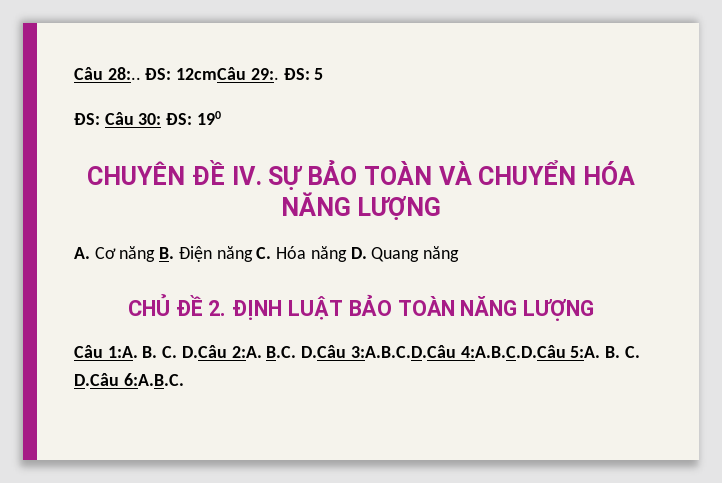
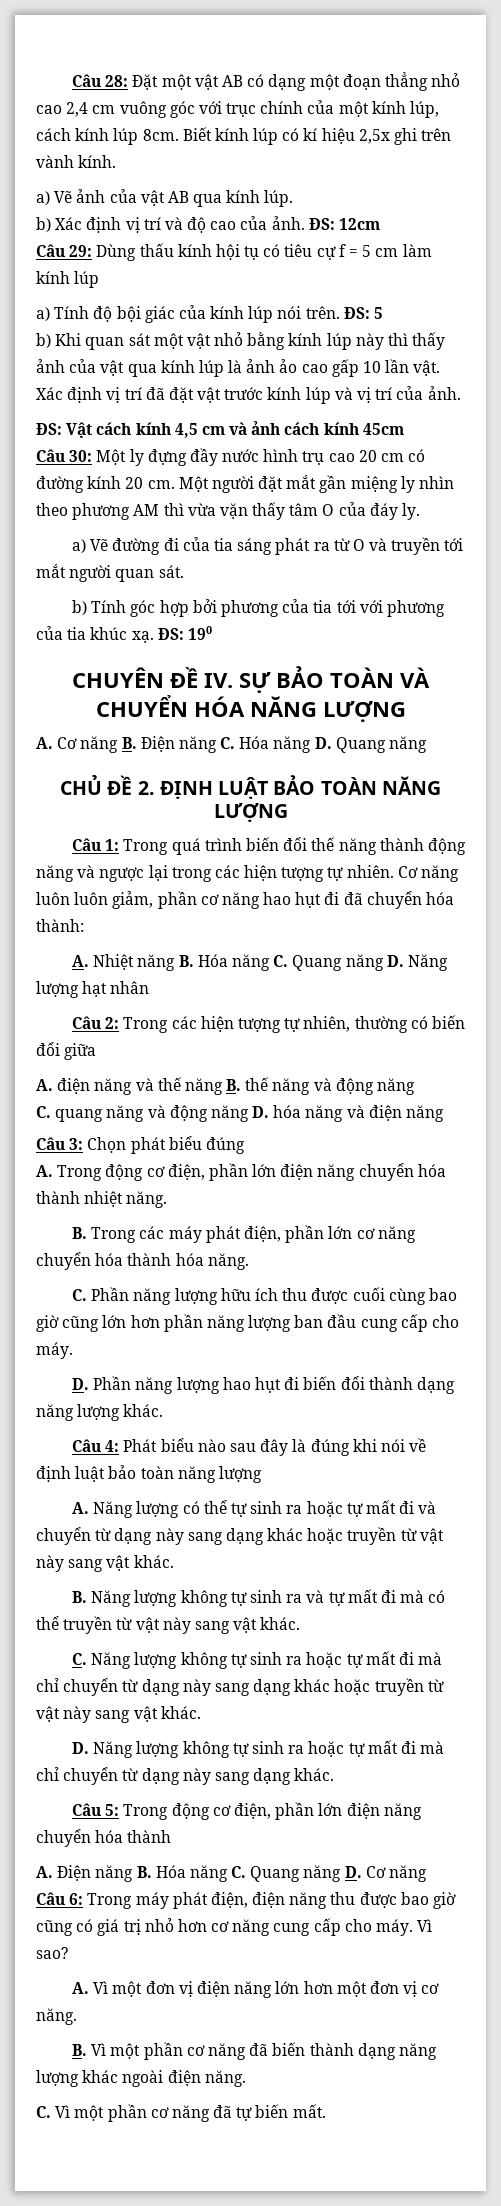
- Câu 28:.. ĐS: 12cmCâu 29:. ĐS: 5
- ĐS: Câu 30: ĐS: 190
+ Câu 28: Đặt một vật AB có dạng một đoạn thẳng nhỏ cao 2,4 cm vuông góc với trục chính của một kính lúp, cách kính lúp 8cm. Biết kính lúp có kí hiệu 2,5x ghi trên vành kính.
+ a) Vẽ ảnh của vật AB qua kính lúp.
+ b) Xác định vị trí và độ cao của ảnh. ĐS: 12cm
+ Câu 29: Dùng thấu kính hội tụ có tiêu cự f = 5 cm làm kính lúp
+ a) Tính độ bội giác của kính lúp nói trên. ĐS: 5
+ b) Khi quan sát một vật nhỏ bằng kính lúp này thì thấy ảnh của vật qua kính lúp là ảnh ảo cao gấp 10 lần vật. Xác định vị trí đã đặt vật trước kính lúp và vị trí của ảnh.
+ ĐS: Vật cách kính 4,5 cm và ảnh cách kính 45cm
+ Câu 30: Một ly đựng đầy nước hình trụ cao 20 cm có đường kính 20 cm. Một người đặt mắt gần miệng ly nhìn theo phương AM thì vừa vặn thấy tâm O của đáy ly.
+ a) Vẽ đường đi của tia sáng phát ra từ O và truyền tới mắt người quan sát.
+ b) Tính góc hợp bởi phương của tia tới với phương của tia khúc xạ. ĐS: 190
- Câu 1:A. B. C. D.Câu 2:A. B.C. D.Câu 3:A.B.C.D.Câu 4:A.B.C.D.Câu 5:A. B. C. D.Câu 6:A.B.C.
+ Câu 1: Trong quá trình biến đổi thế năng thành động năng và ngược lại trong các hiện tượng tự nhiên. Cơ năng luôn luôn giảm, phần cơ năng hao hụt đi đã chuyển hóa thành:
+ A. Nhiệt năng B. Hóa năng C. Quang năng D. Năng lượng hạt nhân
+ Câu 2: Trong các hiện tượng tự nhiên, thường có biến đổi giữa
+ A. điện năng và thế năng B. thế năng và động năng
+ C. quang năng và động năng D. hóa năng và điện năng
+ Câu 3: Chọn phát biểu đúng
+ A. Trong động cơ điện, phần lớn điện năng chuyển hóa thành nhiệt năng.
+ B. Trong các máy phát điện, phần lớn cơ năng chuyển hóa thành hóa năng.
+ C. Phần năng lượng hữu ích thu được cuối cùng bao giờ cũng lớn hơn phần năng lượng ban đầu cung cấp cho máy.
+ D. Phần năng lượng hao hụt đi biến đổi thành dạng năng lượng khác.
+ Câu 4: Phát biểu nào sau đây là đúng khi nói về định luật bảo toàn năng lượng
+ A. Năng lượng có thể tự sinh ra hoặc tự mất đi và chuyển từ dạng này sang dạng khác hoặc truyền từ vật này sang vật khác.
+ B. Năng lượng không tự sinh ra và tự mất đi mà có thể truyền từ vật này sang vật khác.
+ C. Năng lượng không tự sinh ra hoặc tự mất đi mà chỉ chuyển từ dạng này sang dạng khác hoặc truyền từ vật này sang vật khác.
+ D. Năng lượng không tự sinh ra hoặc tự mất đi mà chỉ chuyển từ dạng này sang dạng khác.
+ Câu 5: Trong động cơ điện, phần lớn điện năng chuyển hóa thành
+ A. Điện năng B. Hóa năng C. Quang năng D. Cơ năng
+ Câu 6: Trong máy phát điện, điện năng thu được bao giờ cũng có giá trị nhỏ hơn cơ năng cung cấp cho máy. Vì sao?
+ A. Vì một đơn vị điện năng lớn hơn một đơn vị cơ năng.
+ B. Vì một phần cơ năng đã biến thành dạng năng lượng khác ngoài điện năng.
+ C. Vì một phần cơ năng đã tự biến mất.

